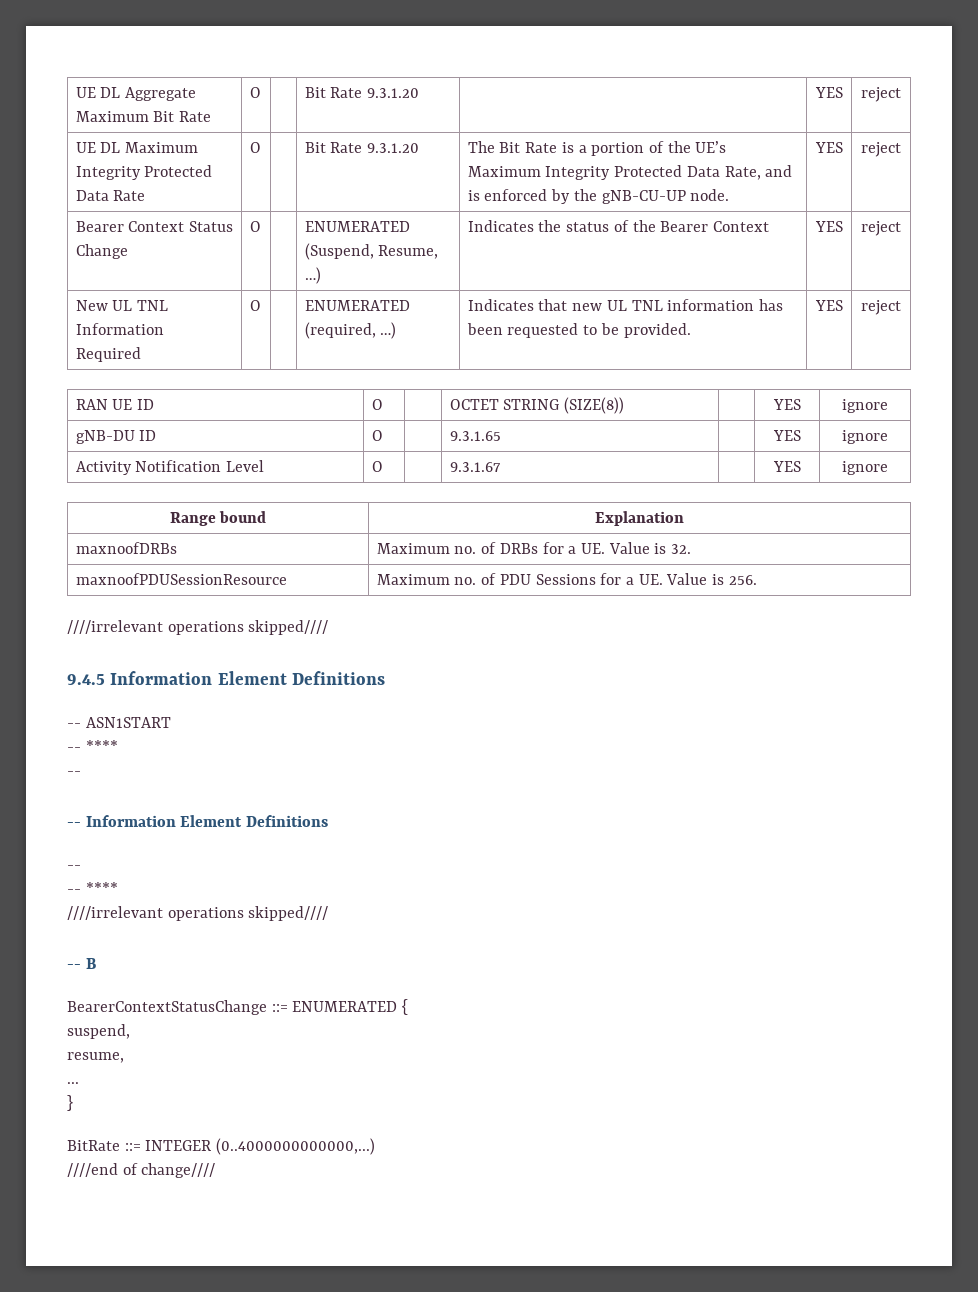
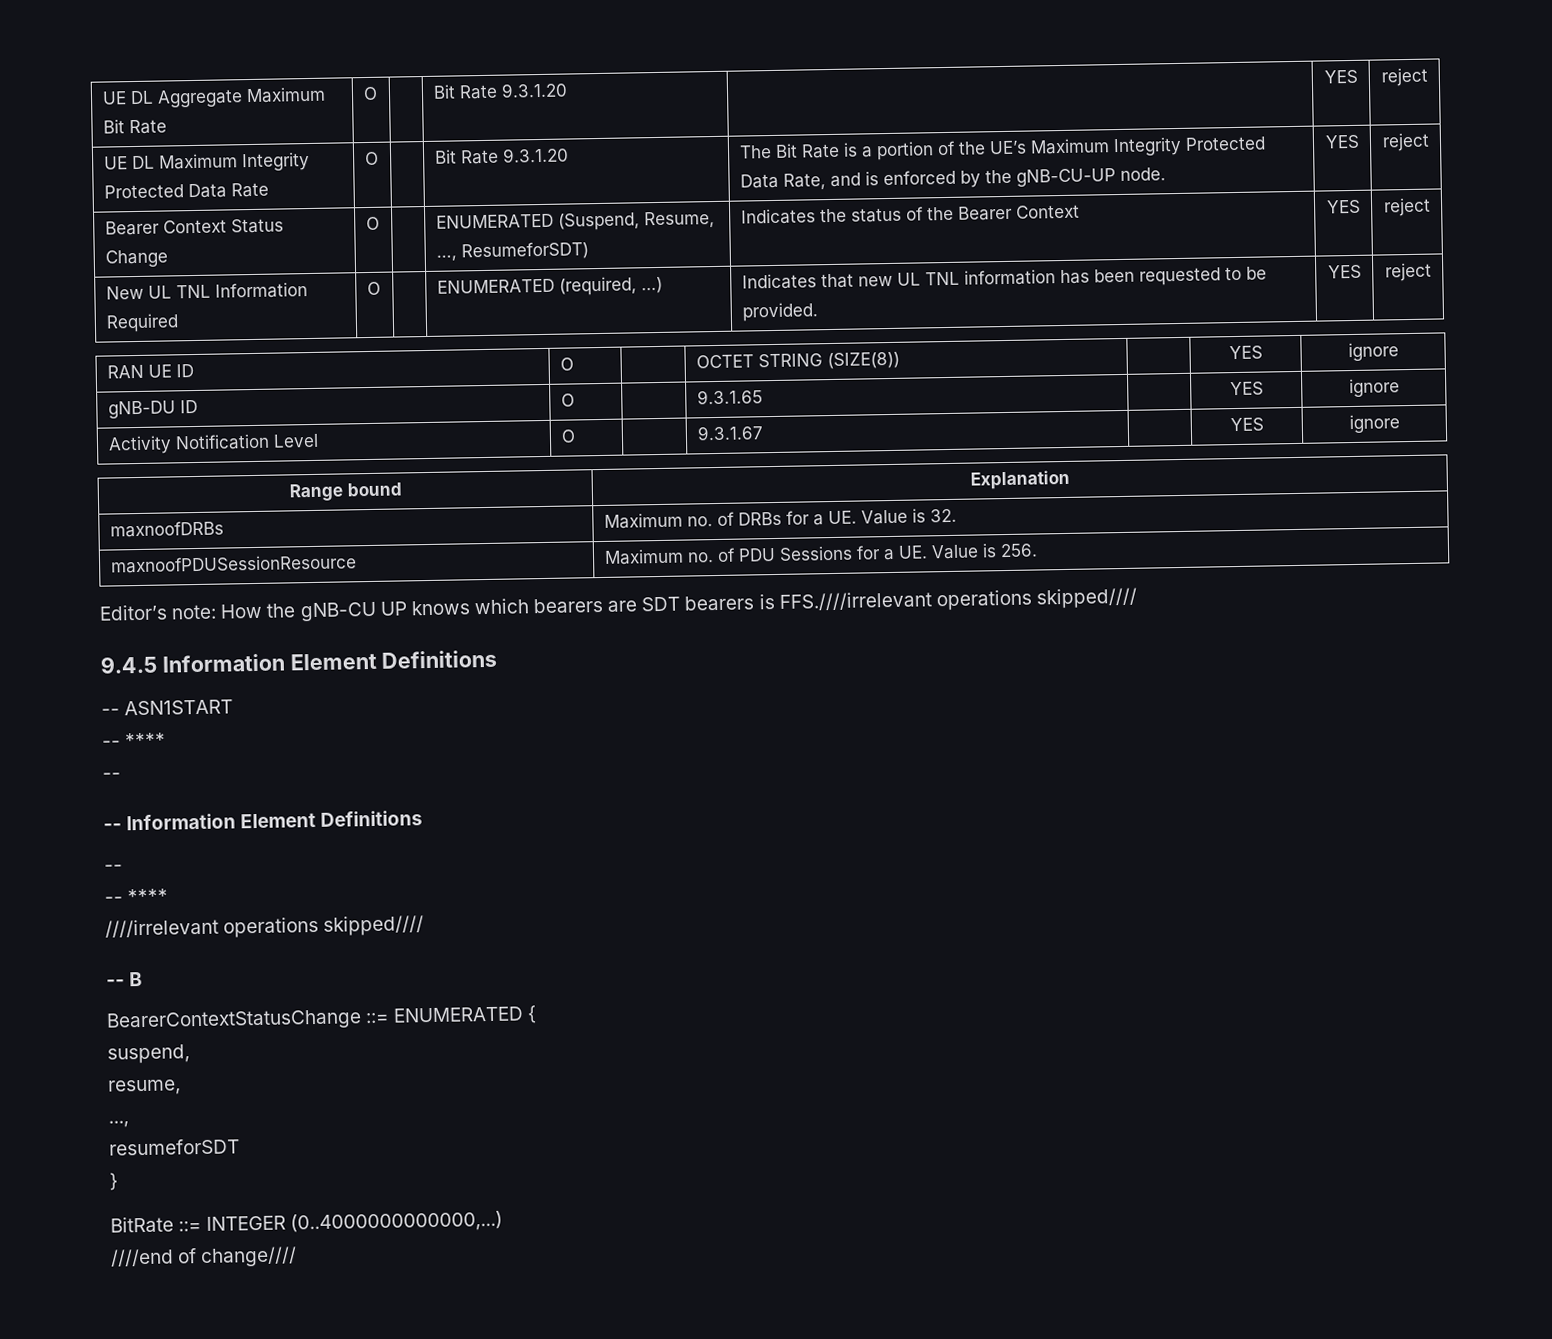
- Bearer Context Status Change | O | | ENUMERATED (Suspend, Resume, …) | Indicates the status of the Bearer Context | YES | reject
+ Bearer Context Status Change | O | | ENUMERATED (Suspend, Resume, …, ResumeforSDT) | Indicates the status of the Bearer Context | YES | reject
  maxnoofPDUSessionResource | Maximum no. of PDU Sessions for a UE. Value is 256.
- ////irrelevant operations skipped////
+ Editor’s note: How the gNB-CU UP knows which bearers are SDT bearers is FFS.////irrelevant operations skipped////
  resume,
- ...
+ ...,
+ resumeforSDT

